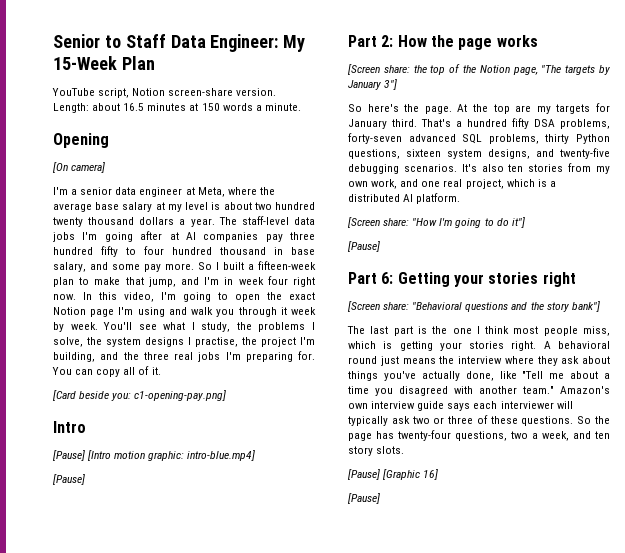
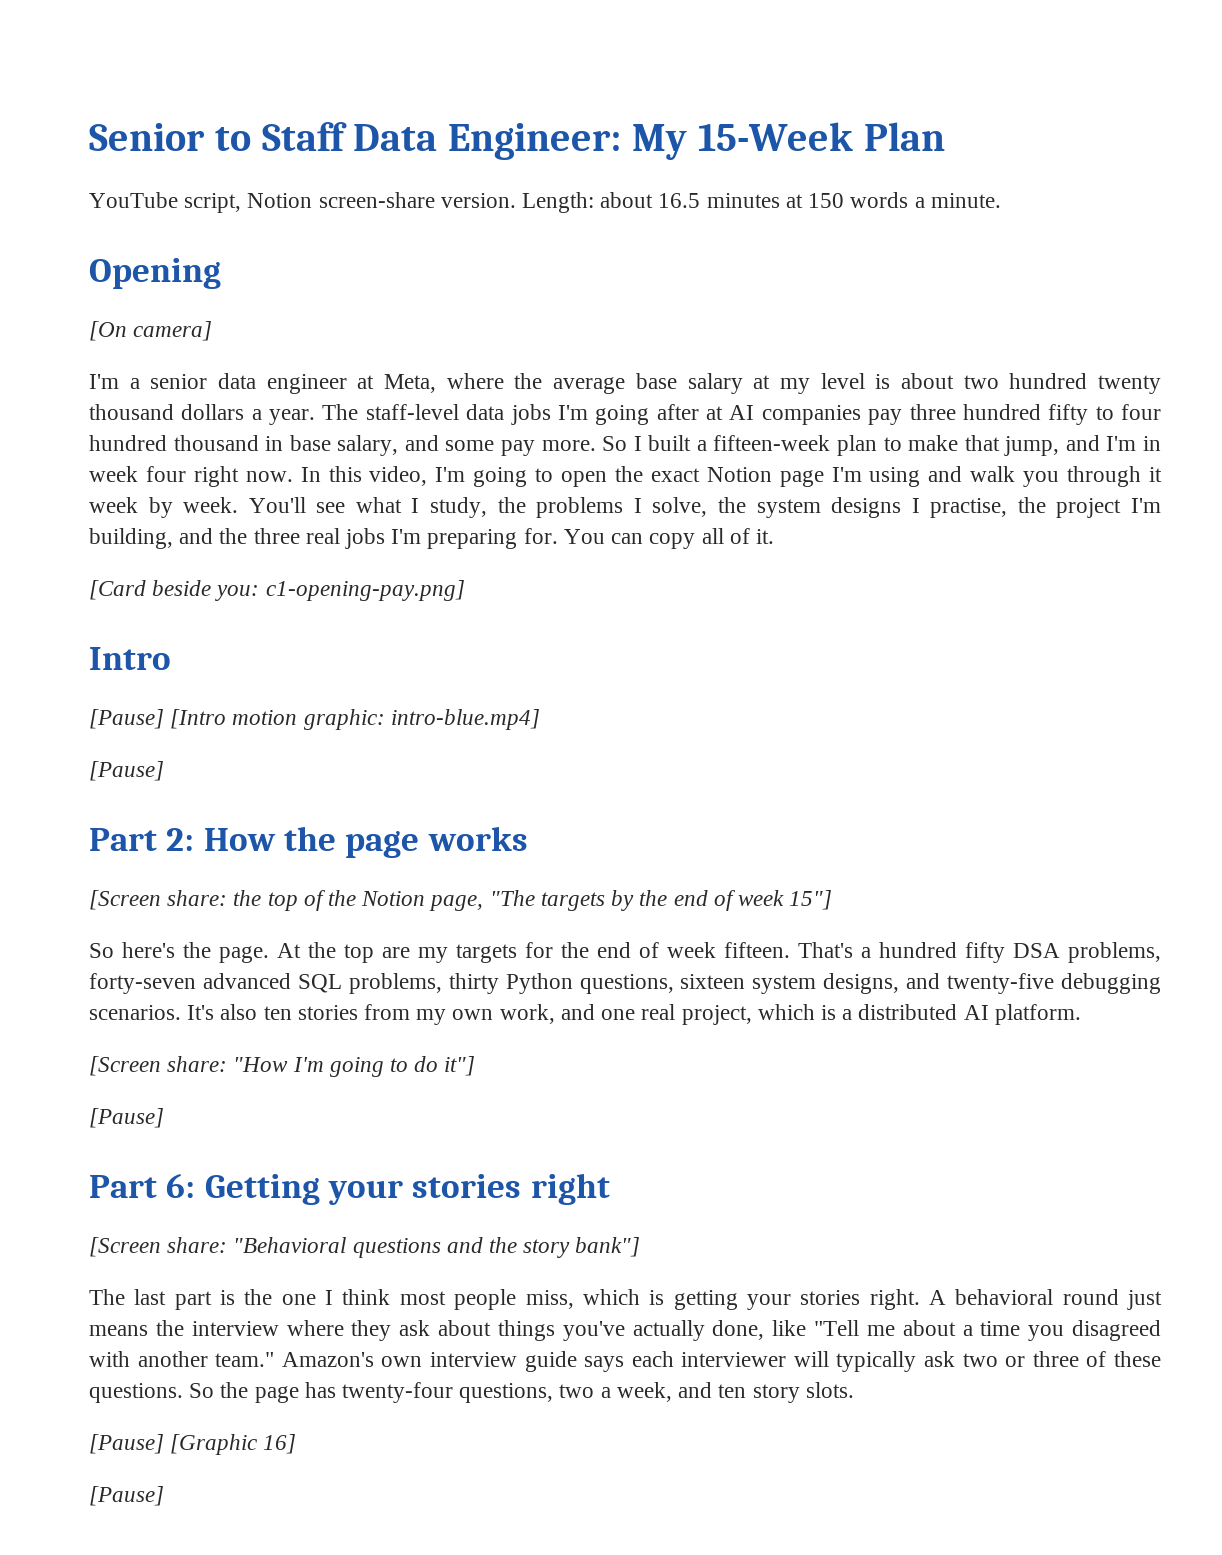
- [Screen share: the top of the Notion page, "The targets by January 3"]
+ [Screen share: the top of the Notion page, "The targets by the end of week 15"]
- At the top are my targets for January third.
+ At the top are my targets for the end of week fifteen.

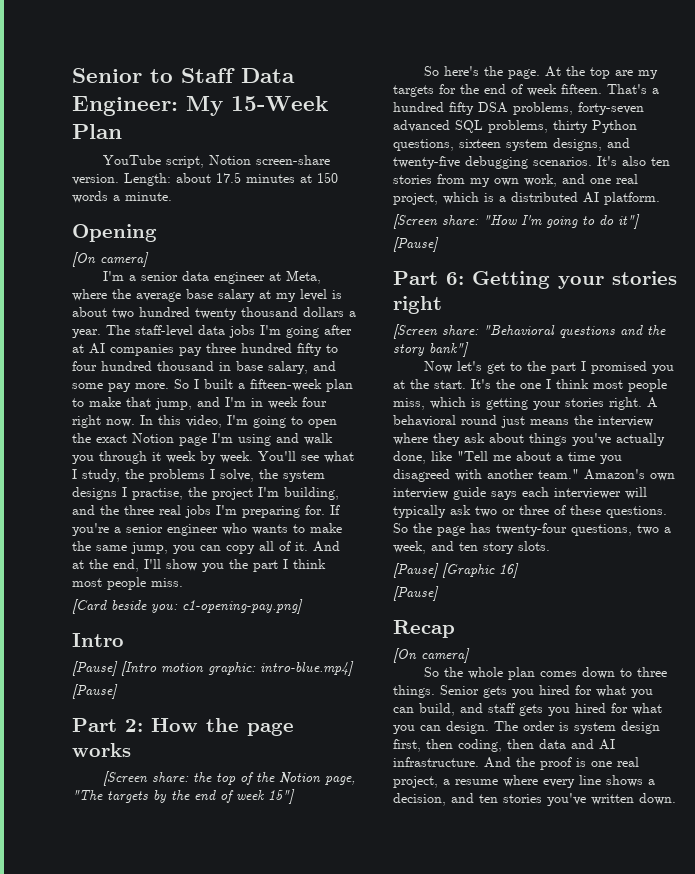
- Length: about 16.5 minutes at 150 words a minute.
+ Length: about 17.5 minutes at 150 words a minute.
- You can copy all of it.
+ If you're a senior engineer who wants to make the same jump, you can copy all of it. And at the end, I'll show you the part I think most people miss.
- The last part is the one I think most people miss, which is getting your stories right.
+ Now let's get to the part I promised you at the start. It's the one I think most people miss, which is getting your stories right.
+ Recap
+ [On camera]
+ So the whole plan comes down to three things. Senior gets you hired for what you can build, and staff gets you hired for what you can design. The order is system design first, then coding, then data and AI infrastructure. And the proof is one real project, a resume where every line shows a decision, and ten stories you've written down.

